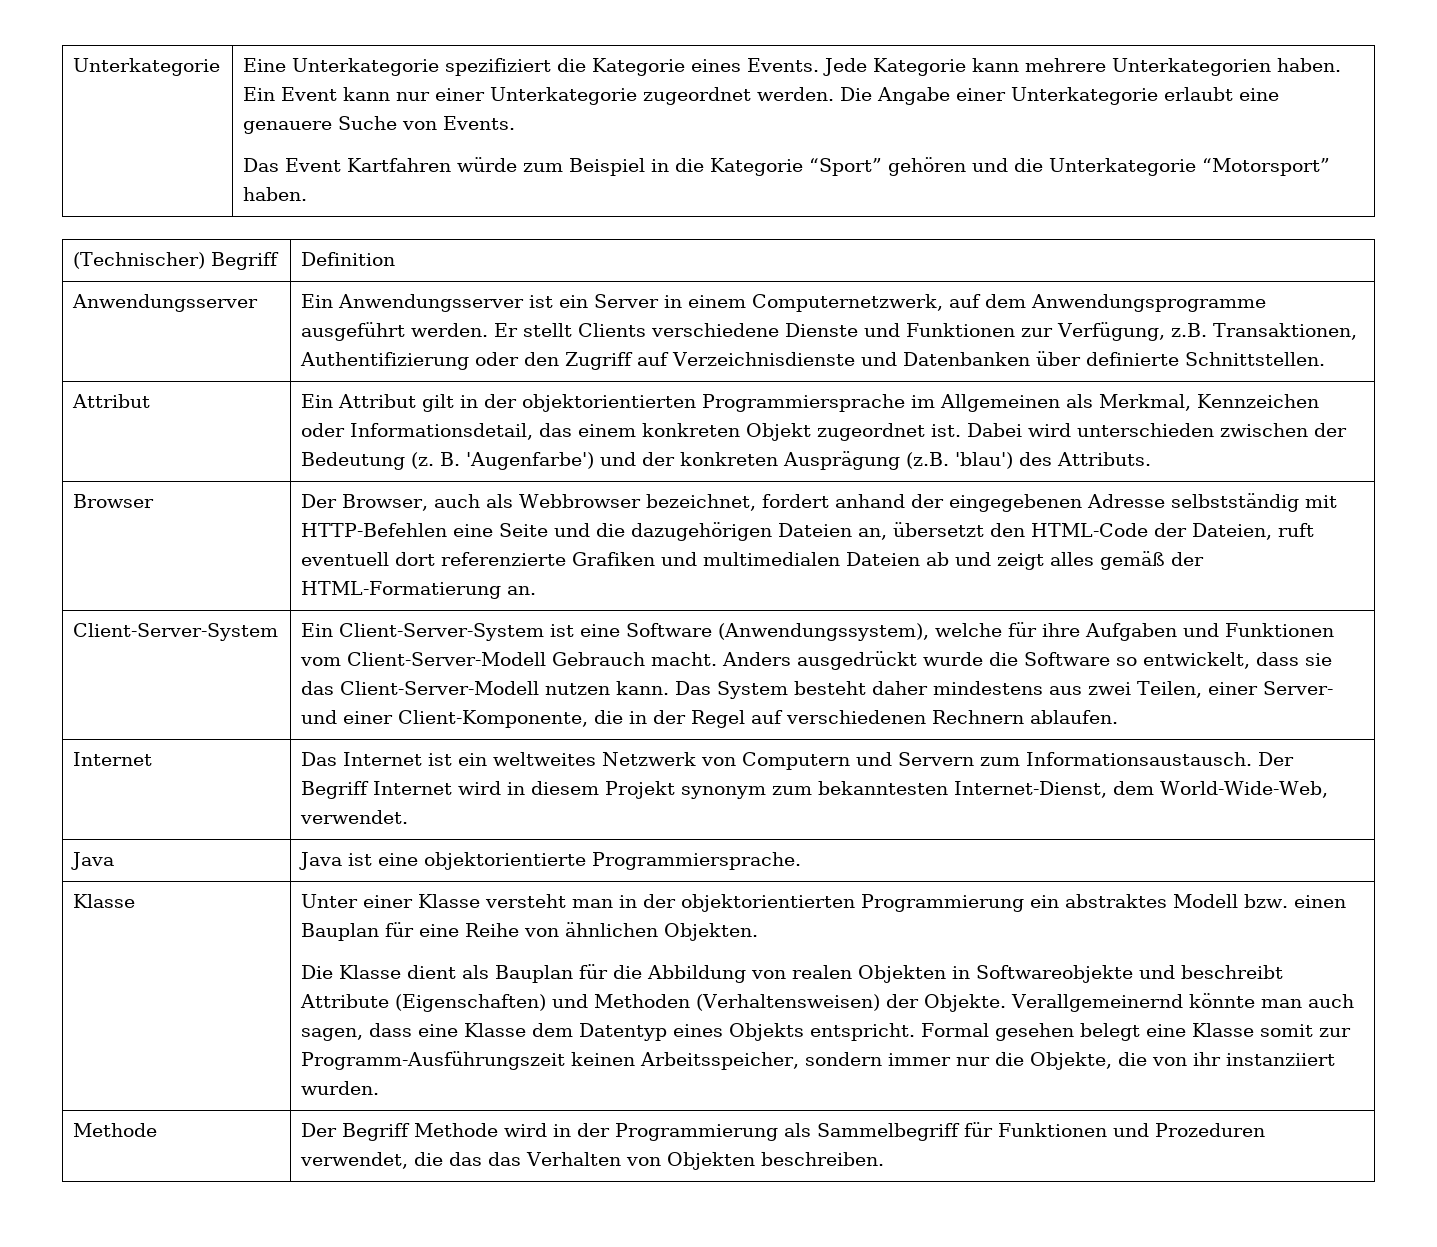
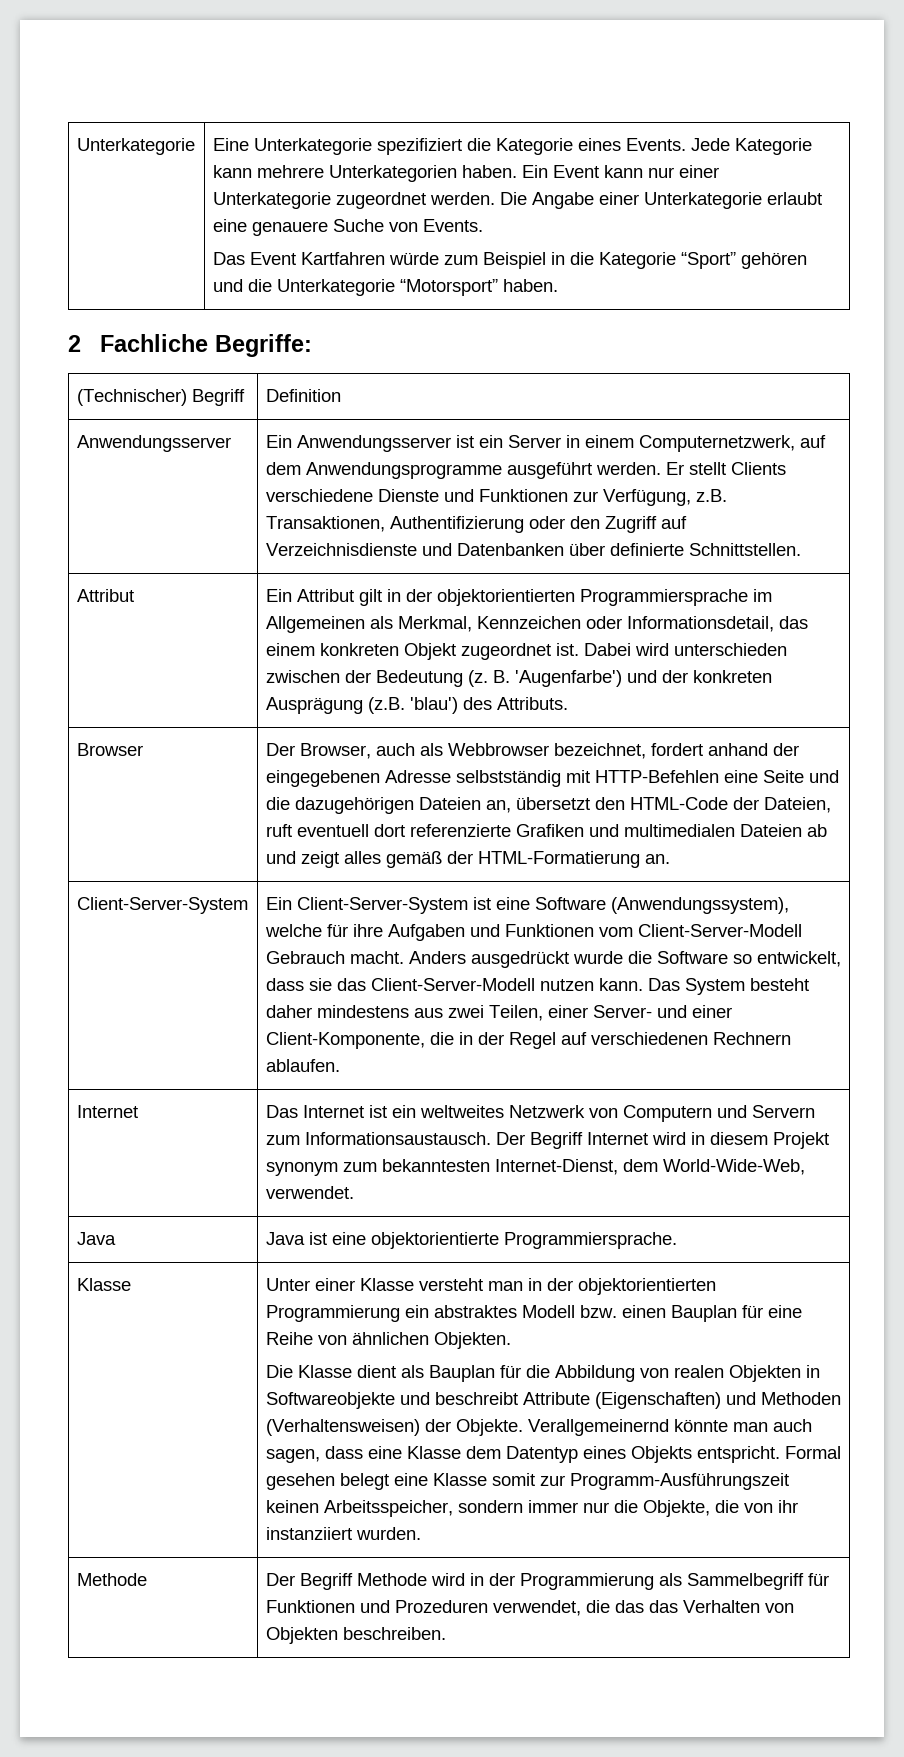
+ 2 Fachliche Begriffe:

